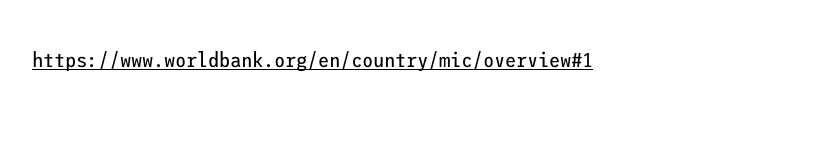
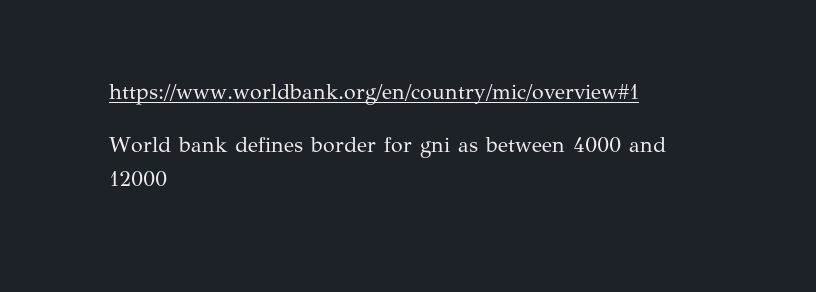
+ World bank defines border for gni as between 4000 and 12000

